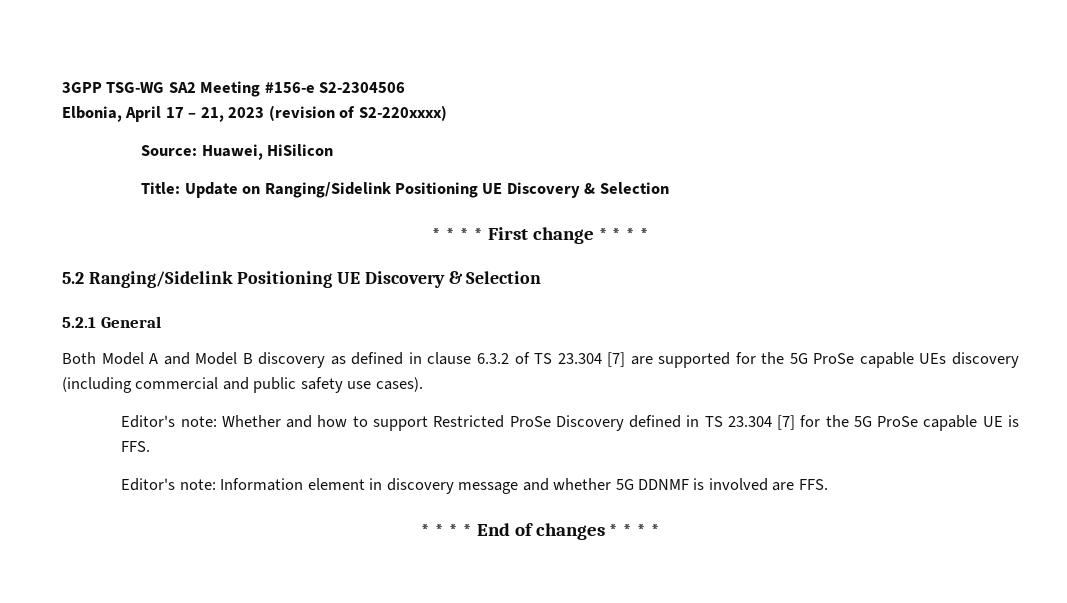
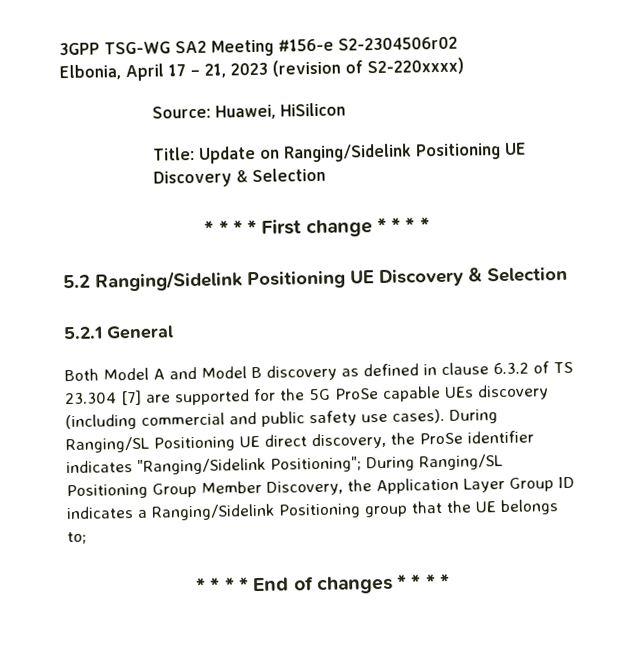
- 3GPP TSG-WG SA2 Meeting #156-e S2-2304506
+ 3GPP TSG-WG SA2 Meeting #156-e S2-2304506r02
- Both Model A and Model B discovery as defined in clause 6.3.2 of TS 23.304 [7] are supported for the 5G ProSe capable UEs discovery (including commercial and public safety use cases).
- Editor's note: Whether and how to support Restricted ProSe Discovery defined in TS 23.304 [7] for the 5G ProSe capable UE is FFS.
- Editor's note: Information element in discovery message and whether 5G DDNMF is involved are FFS.
+ Both Model A and Model B discovery as defined in clause 6.3.2 of TS 23.304 [7] are supported for the 5G ProSe capable UEs discovery (including commercial and public safety use cases). During Ranging/SL Positioning UE direct discovery, the ProSe identifier indicates "Ranging/Sidelink Positioning"; During Ranging/SL Positioning Group Member Discovery, the Application Layer Group ID indicates a Ranging/Sidelink Positioning group that the UE belongs to;

